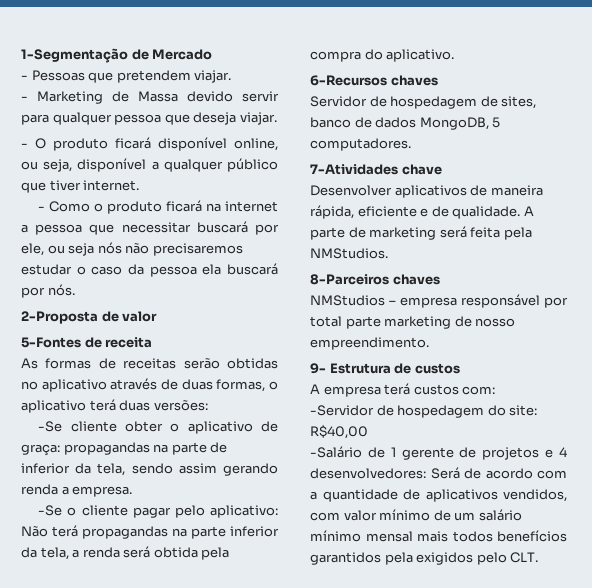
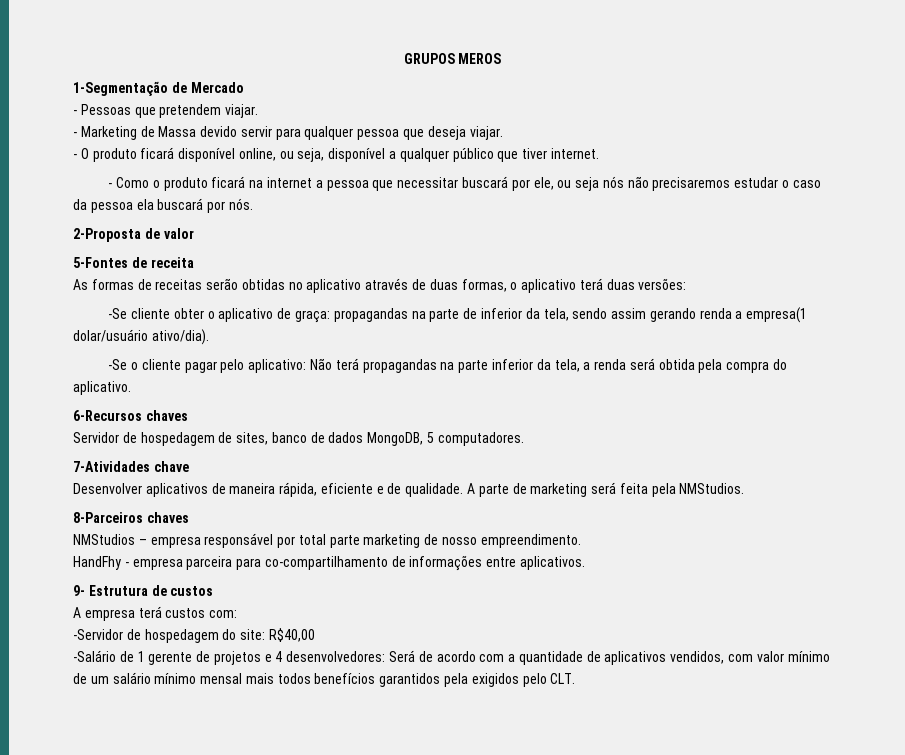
+ GRUPOS MEROS
- -Se cliente obter o aplicativo de graça: propagandas na parte de inferior da tela, sendo assim gerando renda a empresa.
+ -Se cliente obter o aplicativo de graça: propagandas na parte de inferior da tela, sendo assim gerando renda a empresa(1 dolar/usuário ativo/dia).
+ HandFhy - empresa parceira para co-compartilhamento de informações entre aplicativos.

